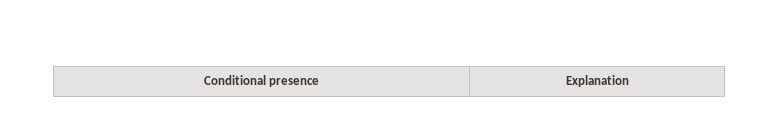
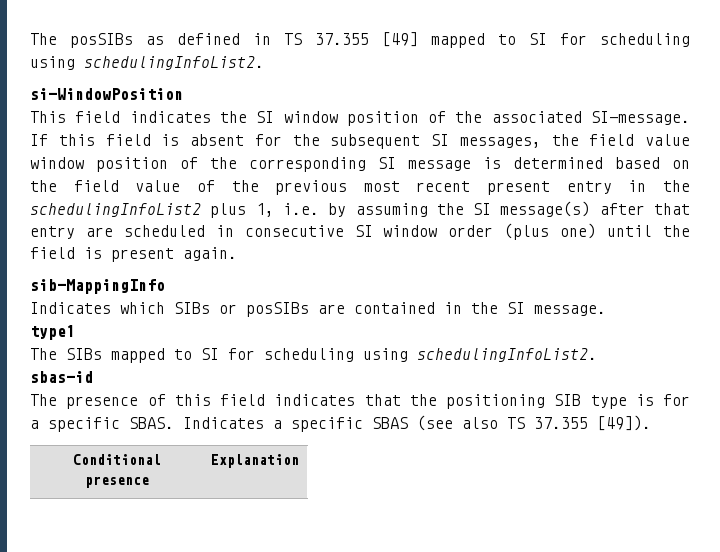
+ The posSIBs as defined in TS 37.355 [49] mapped to SI for scheduling using schedulingInfoList2.
+ si-WindowPosition
+ This field indicates the SI window position of the associated SI-message. If this field is absent for the subsequent SI messages, the field value window position of the corresponding SI message is determined based on the field value of the previous most recent present entry in the schedulingInfoList2 plus 1, i.e. by assuming the SI message(s) after that entry are scheduled in consecutive SI window order (plus one) until the field is present again.
+ sib-MappingInfo
+ Indicates which SIBs or posSIBs are contained in the SI message.
+ type1
+ The SIBs mapped to SI for scheduling using schedulingInfoList2.
+ sbas-id
+ The presence of this field indicates that the positioning SIB type is for a specific SBAS. Indicates a specific SBAS (see also TS 37.355 [49]).

